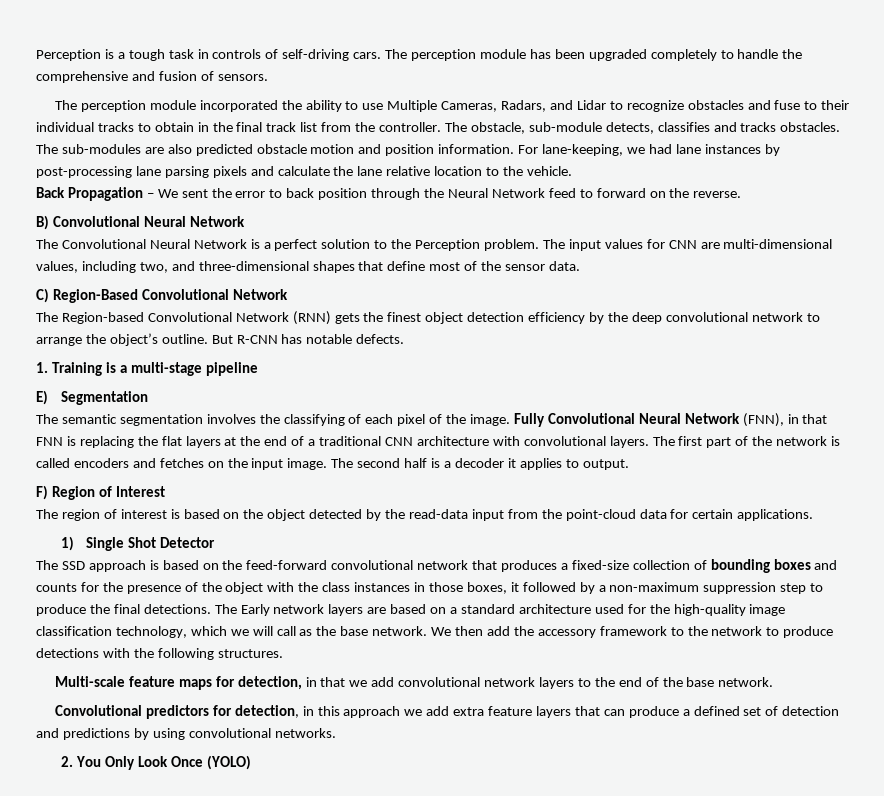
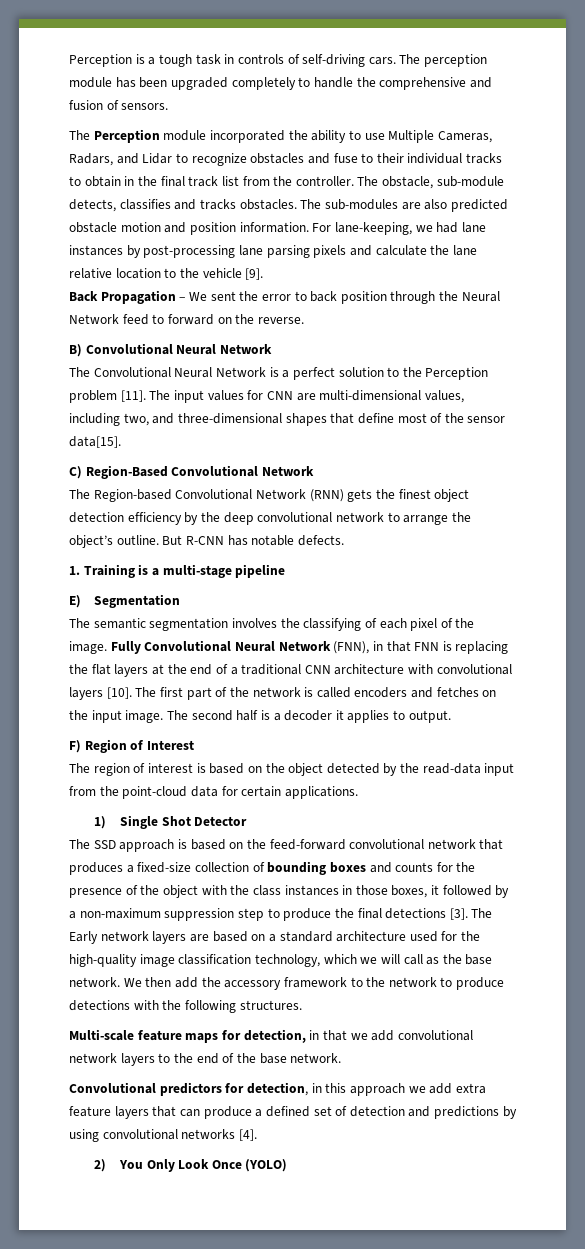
- The perception module incorporated the ability to use Multiple Cameras, Radars, and Lidar to recognize obstacles and fuse to their individual tracks to obtain in the final track list from the controller.
+ The Perception module incorporated the ability to use Multiple Cameras, Radars, and Lidar to recognize obstacles and fuse to their individual tracks to obtain in the final track list from the controller.
- For lane-keeping, we had lane instances by post-processing lane parsing pixels and calculate the lane relative location to the vehicle.
+ For lane-keeping, we had lane instances by post-processing lane parsing pixels and calculate the lane relative location to the vehicle [9].
- The Convolutional Neural Network is a perfect solution to the Perception problem.
+ The Convolutional Neural Network is a perfect solution to the Perception problem [11].
- The input values for CNN are multi-dimensional values, including two, and three-dimensional shapes that define most of the sensor data.
+ The input values for CNN are multi-dimensional values, including two, and three-dimensional shapes that define most of the sensor data[15].
- Fully Convolutional Neural Network (FNN), in that FNN is replacing the flat layers at the end of a traditional CNN architecture with convolutional layers.
+ Fully Convolutional Neural Network (FNN), in that FNN is replacing the flat layers at the end of a traditional CNN architecture with convolutional layers [10].
- The SSD approach is based on the feed-forward convolutional network that produces a fixed-size collection of bounding boxes and counts for the presence of the object with the class instances in those boxes, it followed by a non-maximum suppression step to produce the final detections.
+ The SSD approach is based on the feed-forward convolutional network that produces a fixed-size collection of bounding boxes and counts for the presence of the object with the class instances in those boxes, it followed by a non-maximum suppression step to produce the final detections [3].
- Convolutional predictors for detection, in this approach we add extra feature layers that can produce a defined set of detection and predictions by using convolutional networks.
- 2. You Only Look Once (YOLO)
+ Convolutional predictors for detection, in this approach we add extra feature layers that can produce a defined set of detection and predictions by using convolutional networks [4].
+ 2) You Only Look Once (YOLO)

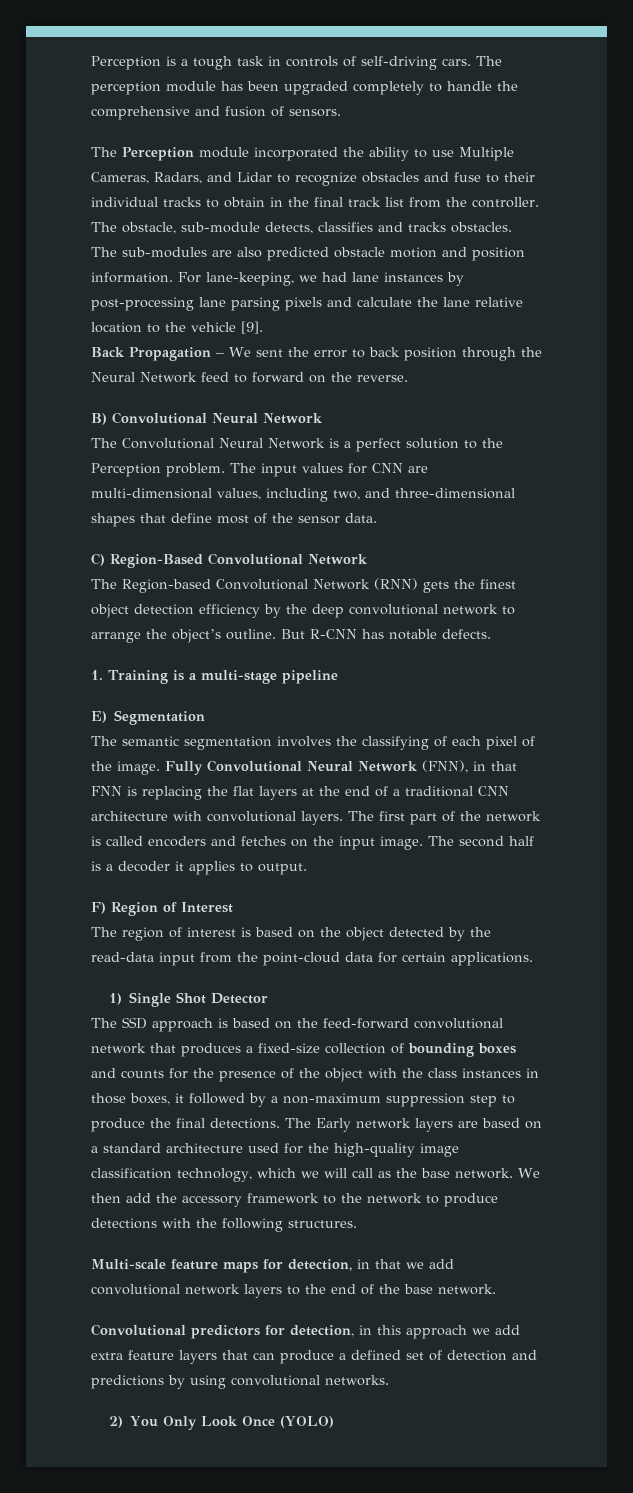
- The Convolutional Neural Network is a perfect solution to the Perception problem [11].
+ The Convolutional Neural Network is a perfect solution to the Perception problem.
- The input values for CNN are multi-dimensional values, including two, and three-dimensional shapes that define most of the sensor data[15].
+ The input values for CNN are multi-dimensional values, including two, and three-dimensional shapes that define most of the sensor data.
- Fully Convolutional Neural Network (FNN), in that FNN is replacing the flat layers at the end of a traditional CNN architecture with convolutional layers [10].
+ Fully Convolutional Neural Network (FNN), in that FNN is replacing the flat layers at the end of a traditional CNN architecture with convolutional layers.
- The SSD approach is based on the feed-forward convolutional network that produces a fixed-size collection of bounding boxes and counts for the presence of the object with the class instances in those boxes, it followed by a non-maximum suppression step to produce the final detections [3].
+ The SSD approach is based on the feed-forward convolutional network that produces a fixed-size collection of bounding boxes and counts for the presence of the object with the class instances in those boxes, it followed by a non-maximum suppression step to produce the final detections.
- Convolutional predictors for detection, in this approach we add extra feature layers that can produce a defined set of detection and predictions by using convolutional networks [4].
+ Convolutional predictors for detection, in this approach we add extra feature layers that can produce a defined set of detection and predictions by using convolutional networks.

